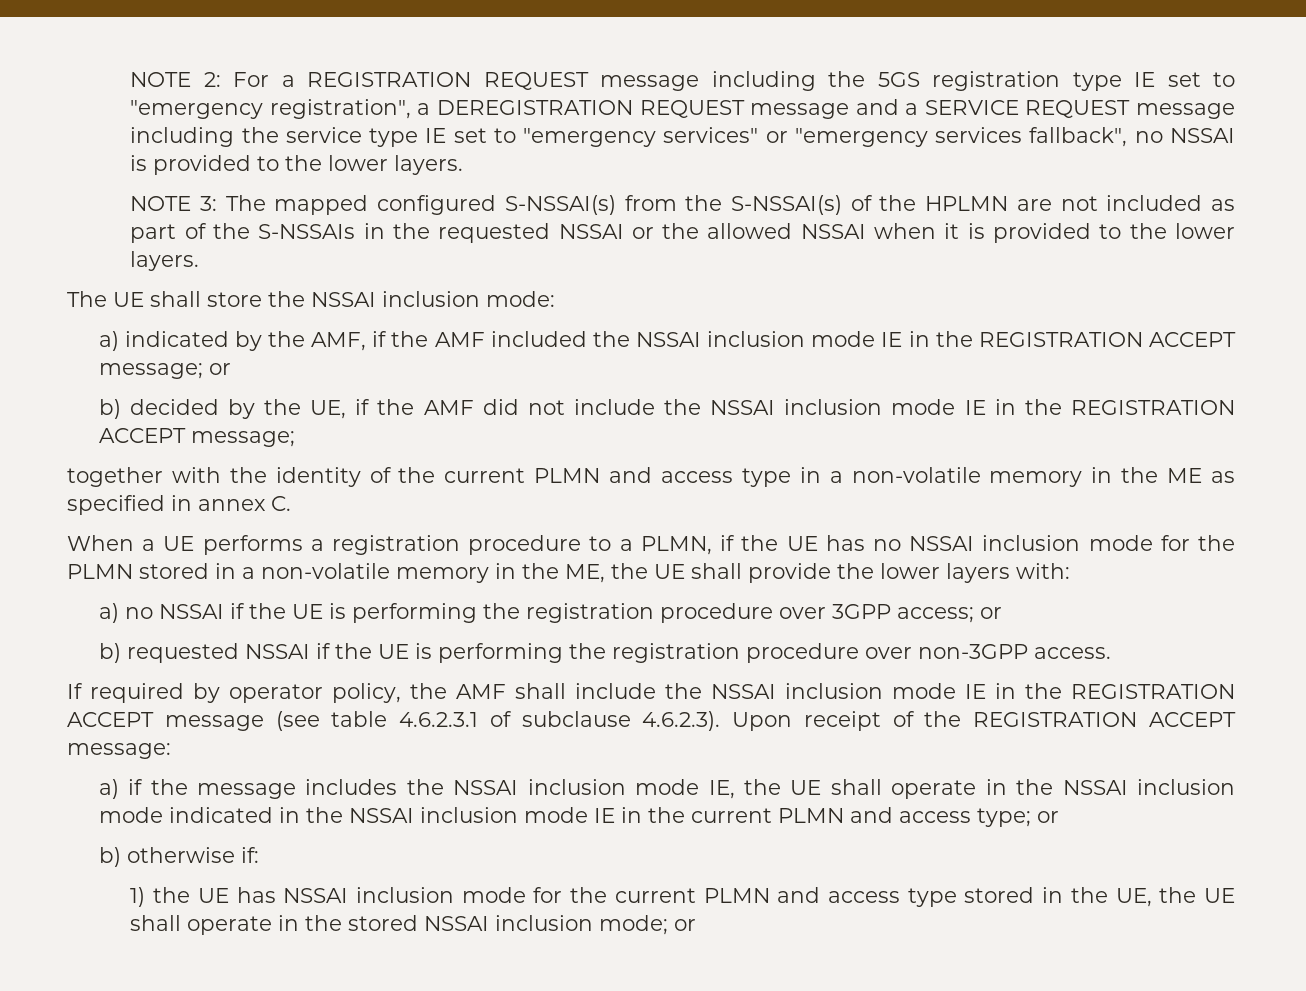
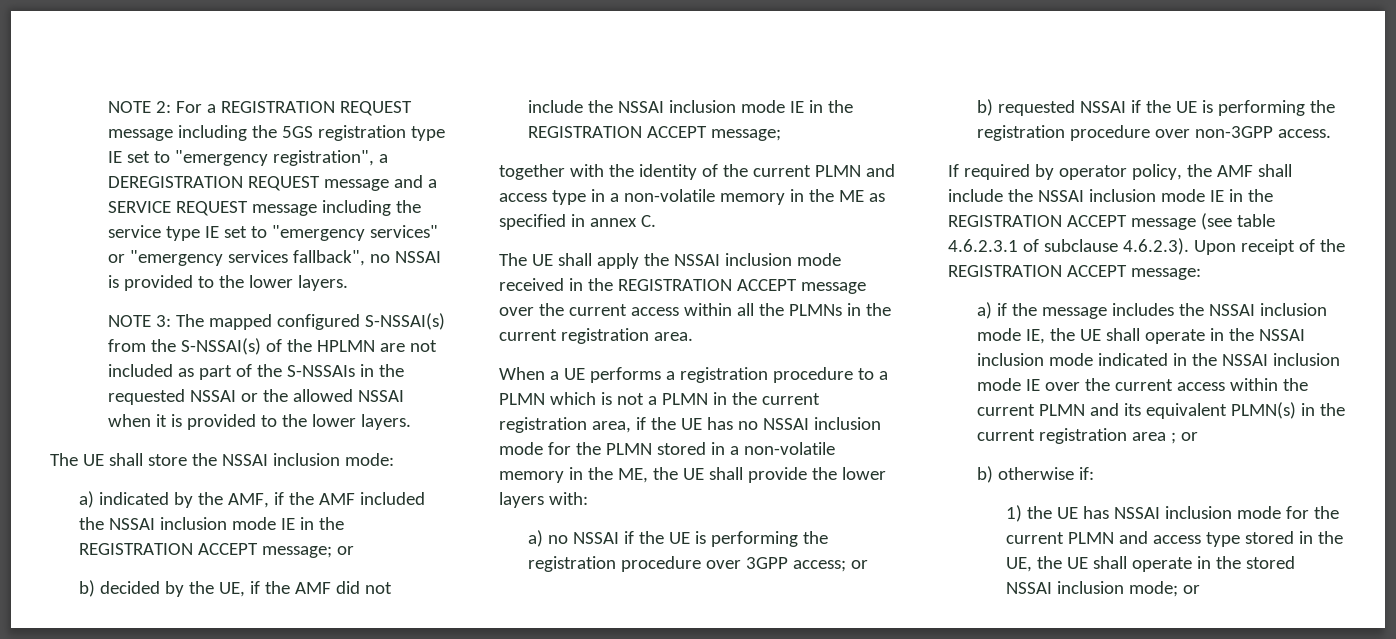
+ The UE shall apply the NSSAI inclusion mode received in the REGISTRATION ACCEPT message over the current access within all the PLMNs in the current registration area.
- When a UE performs a registration procedure to a PLMN, if the UE has no NSSAI inclusion mode for the PLMN stored in a non-volatile memory in the ME, the UE shall provide the lower layers with:
+ When a UE performs a registration procedure to a PLMN which is not a PLMN in the current registration area, if the UE has no NSSAI inclusion mode for the PLMN stored in a non-volatile memory in the ME, the UE shall provide the lower layers with:
- a) if the message includes the NSSAI inclusion mode IE, the UE shall operate in the NSSAI inclusion mode indicated in the NSSAI inclusion mode IE in the current PLMN and access type; or
+ a) if the message includes the NSSAI inclusion mode IE, the UE shall operate in the NSSAI inclusion mode indicated in the NSSAI inclusion mode IE over the current access within the current PLMN and its equivalent PLMN(s) in the current registration area ; or

